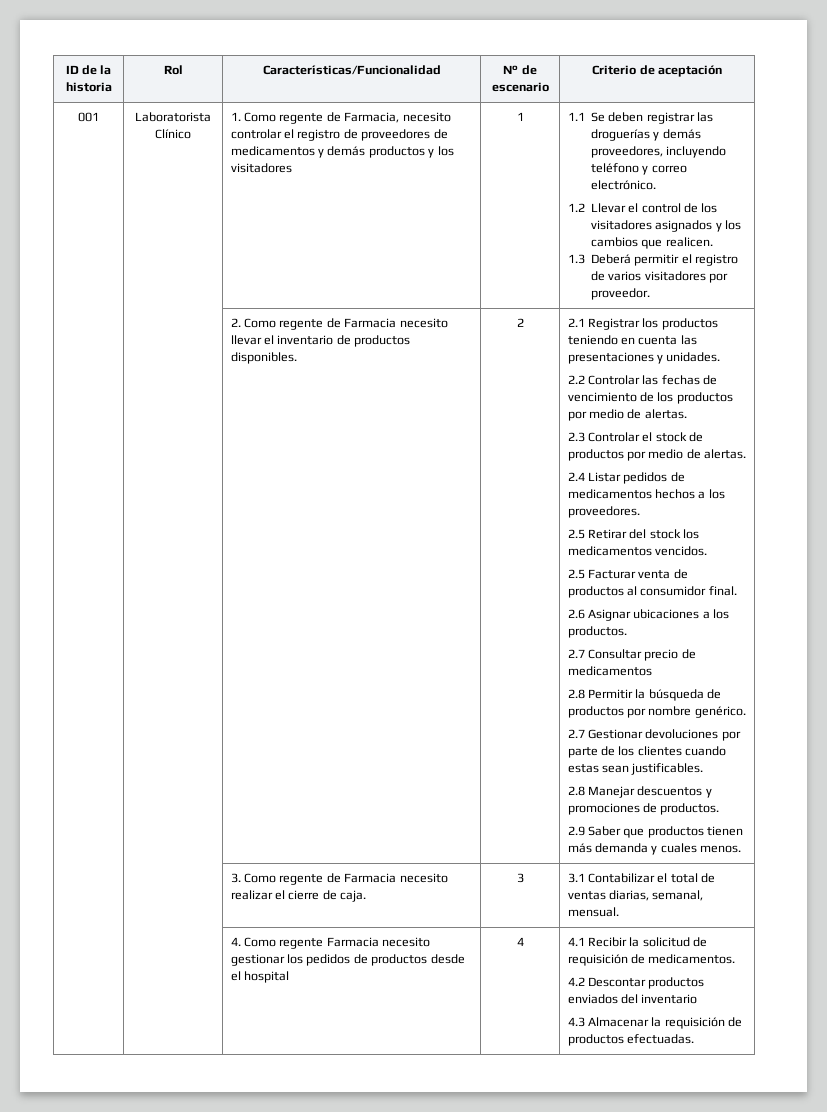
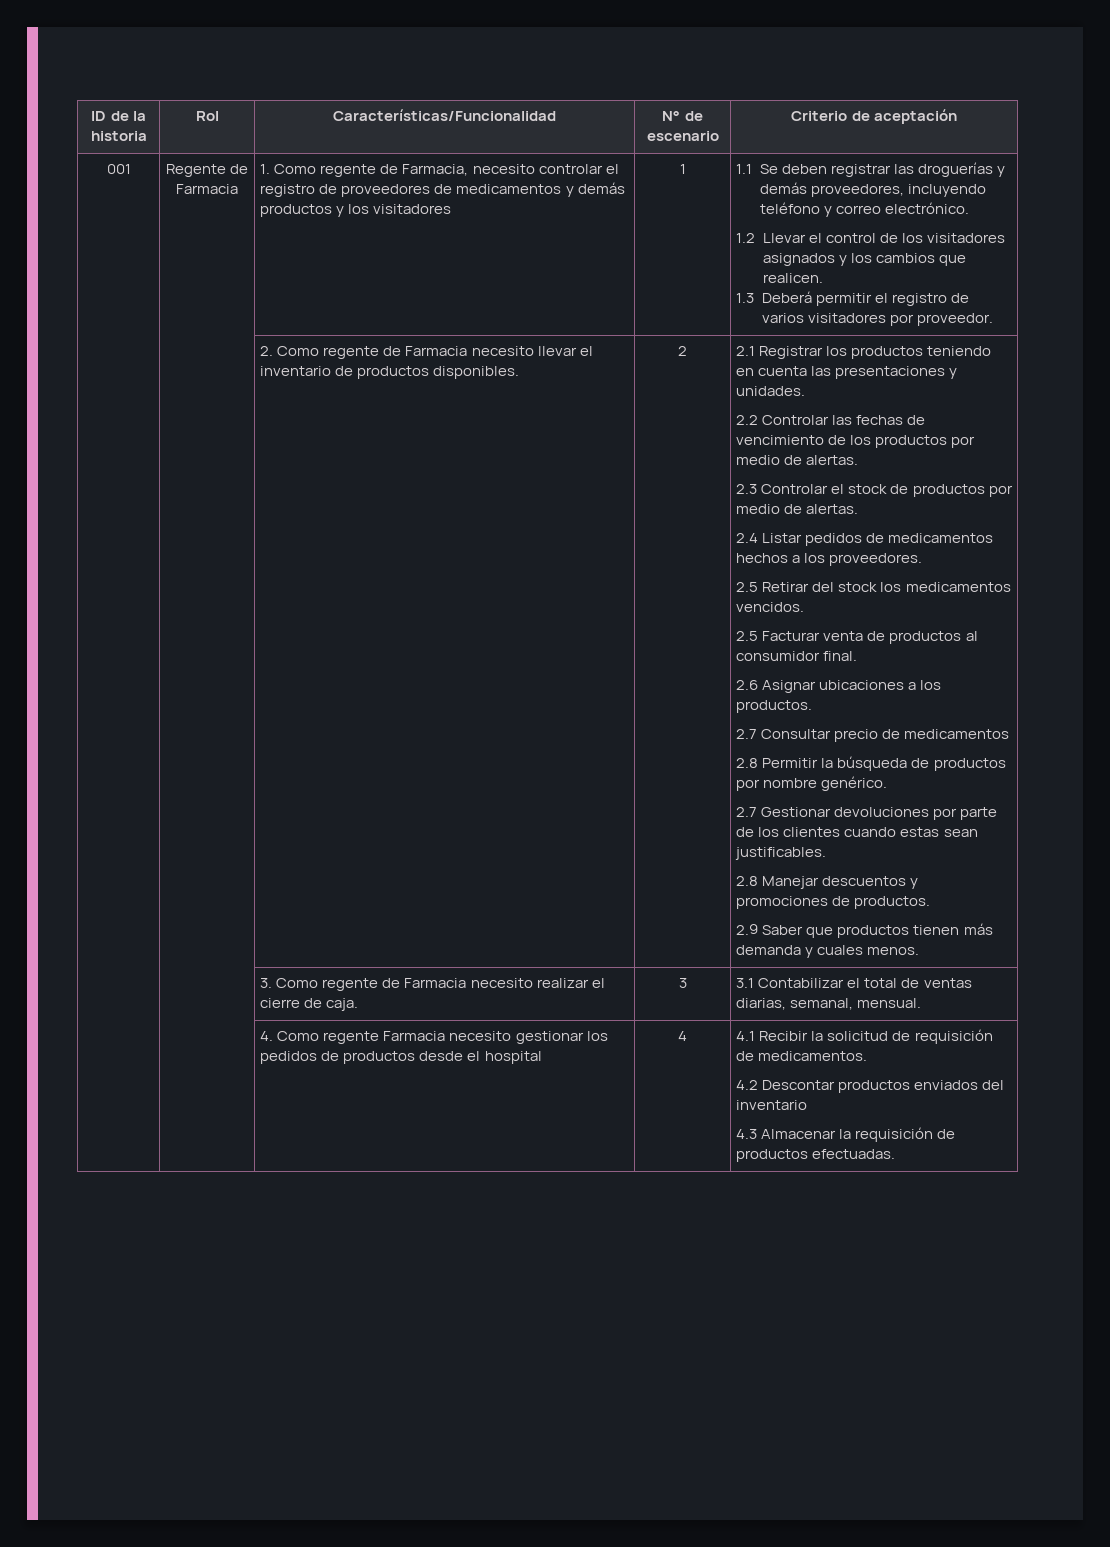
- Laboratorista Clínico
+ Regente de Farmacia

